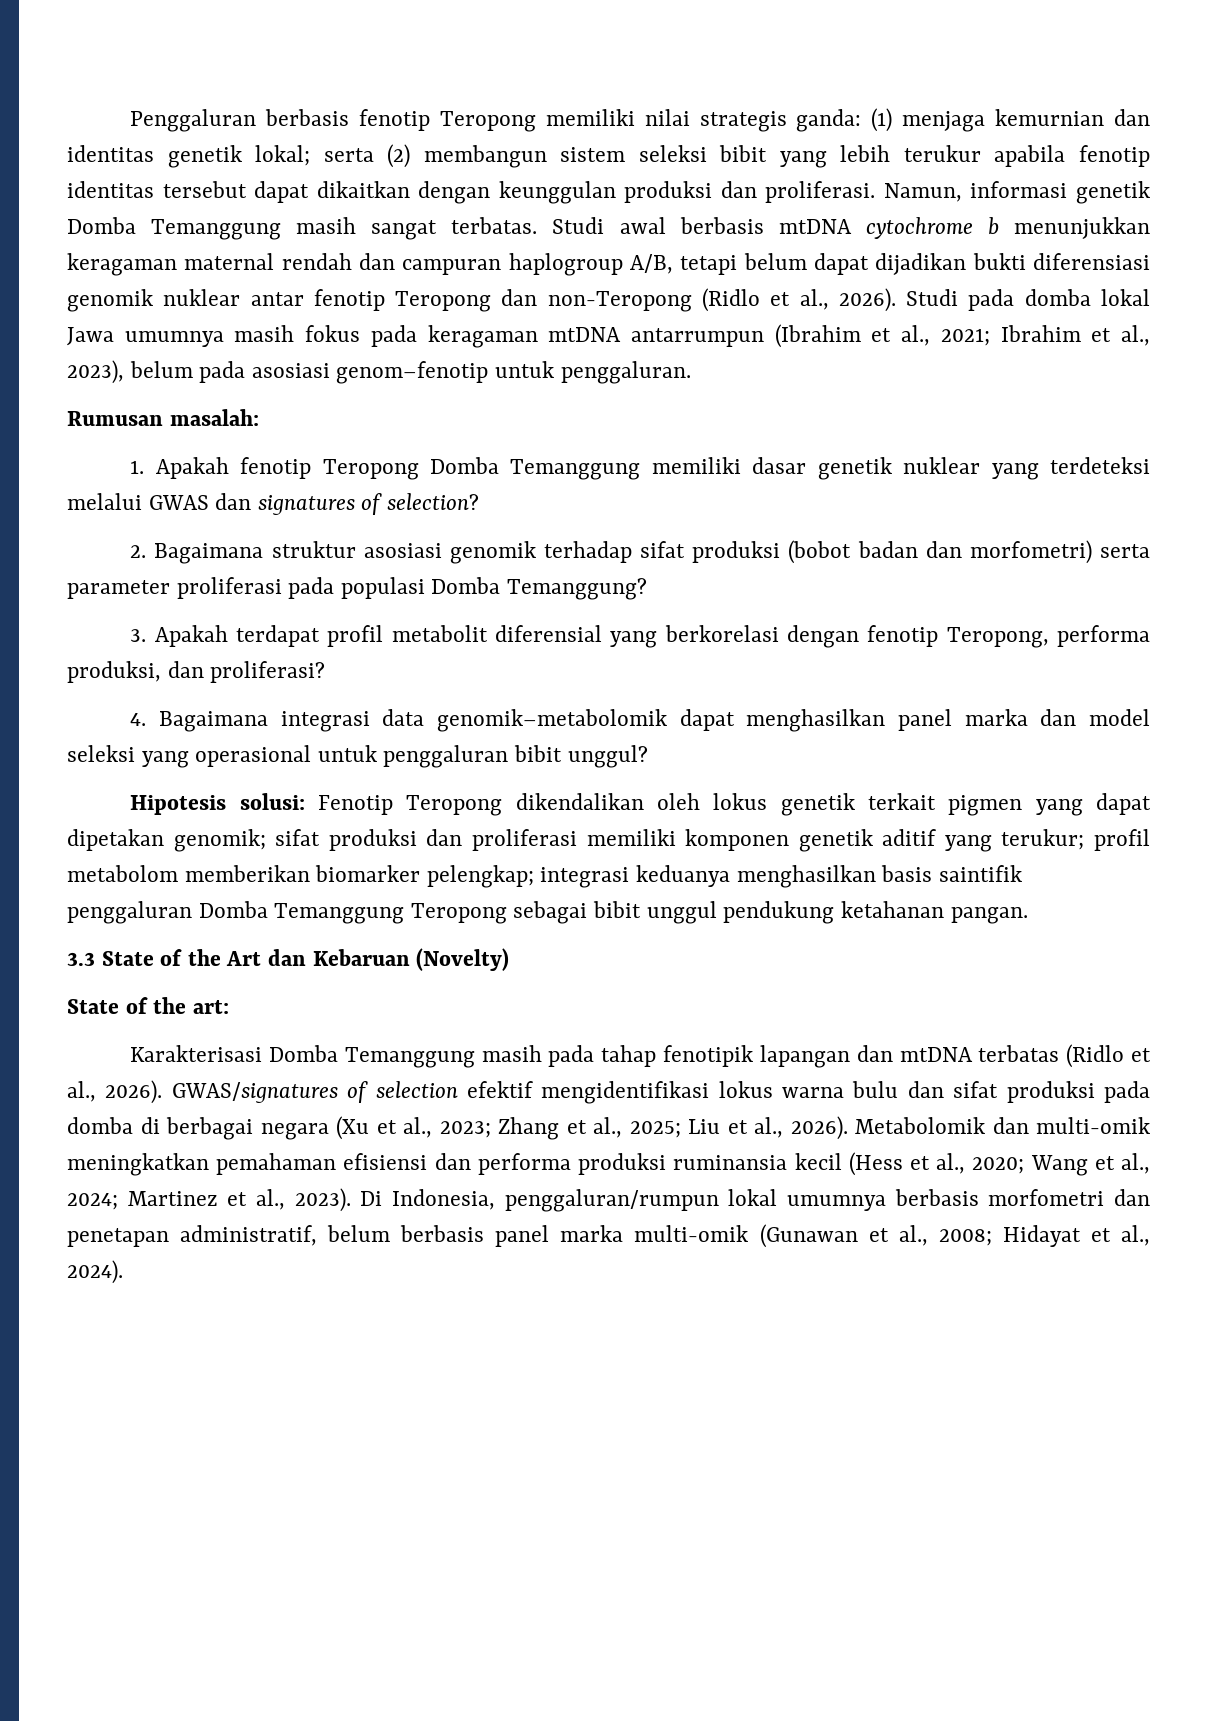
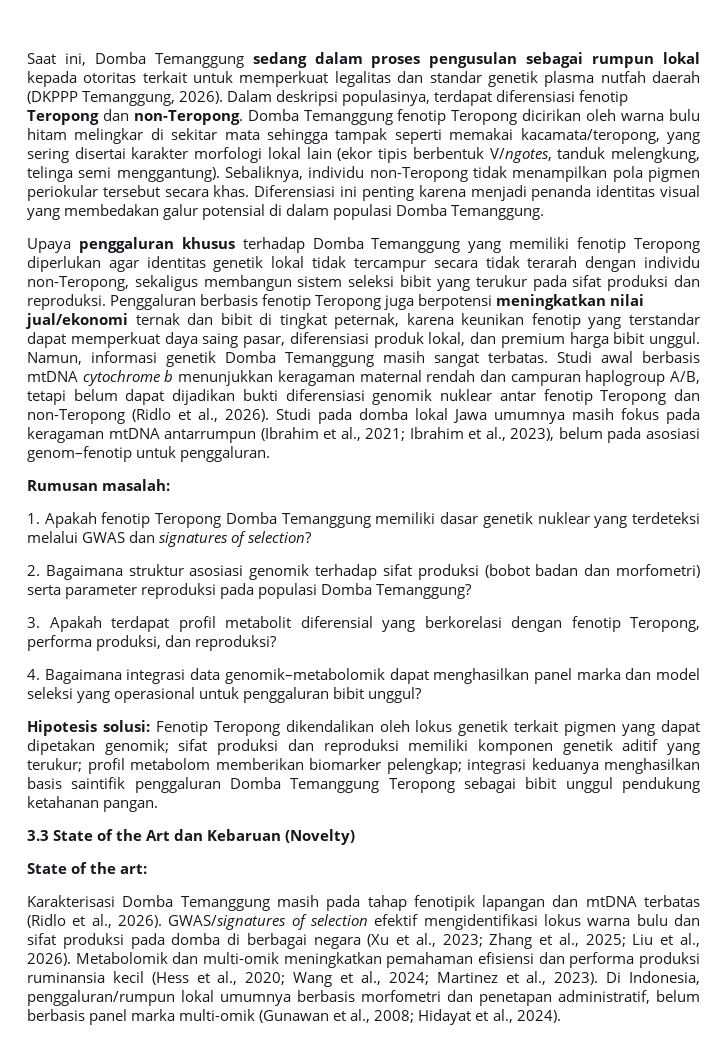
- Penggaluran berbasis fenotip Teropong memiliki nilai strategis ganda: (1) menjaga kemurnian dan identitas genetik lokal; serta (2) membangun sistem seleksi bibit yang lebih terukur apabila fenotip identitas tersebut dapat dikaitkan dengan keunggulan produksi dan proliferasi.
+ Saat ini, Domba Temanggung sedang dalam proses pengusulan sebagai rumpun lokal kepada otoritas terkait untuk memperkuat legalitas dan standar genetik plasma nutfah daerah (DKPPP Temanggung, 2026). Dalam deskripsi populasinya, terdapat diferensiasi fenotip Teropong dan non-Teropong. Domba Temanggung fenotip Teropong dicirikan oleh warna bulu hitam melingkar di sekitar mata sehingga tampak seperti memakai kacamata/teropong, yang sering disertai karakter morfologi lokal lain (ekor tipis berbentuk V/ngotes, tanduk melengkung, telinga semi menggantung). Sebaliknya, individu non-Teropong tidak menampilkan pola pigmen periokular tersebut secara khas. Diferensiasi ini penting karena menjadi penanda identitas visual yang membedakan galur potensial di dalam populasi Domba Temanggung.
+ Upaya penggaluran khusus terhadap Domba Temanggung yang memiliki fenotip Teropong diperlukan agar identitas genetik lokal tidak tercampur secara tidak terarah dengan individu non-Teropong, sekaligus membangun sistem seleksi bibit yang terukur pada sifat produksi dan reproduksi. Penggaluran berbasis fenotip Teropong juga berpotensi meningkatkan nilai jual/ekonomi ternak dan bibit di tingkat peternak, karena keunikan fenotip yang terstandar dapat memperkuat daya saing pasar, diferensiasi produk lokal, dan premium harga bibit unggul.
- 2. Bagaimana struktur asosiasi genomik terhadap sifat produksi (bobot badan dan morfometri) serta parameter proliferasi pada populasi Domba Temanggung?
+ 2. Bagaimana struktur asosiasi genomik terhadap sifat produksi (bobot badan dan morfometri) serta parameter reproduksi pada populasi Domba Temanggung?
- 3. Apakah terdapat profil metabolit diferensial yang berkorelasi dengan fenotip Teropong, performa produksi, dan proliferasi?
+ 3. Apakah terdapat profil metabolit diferensial yang berkorelasi dengan fenotip Teropong, performa produksi, dan reproduksi?
- Hipotesis solusi: Fenotip Teropong dikendalikan oleh lokus genetik terkait pigmen yang dapat dipetakan genomik; sifat produksi dan proliferasi memiliki komponen genetik aditif yang terukur; profil metabolom memberikan biomarker pelengkap; integrasi keduanya menghasilkan basis saintifik penggaluran Domba Temanggung Teropong sebagai bibit unggul pendukung ketahanan pangan.
+ Hipotesis solusi: Fenotip Teropong dikendalikan oleh lokus genetik terkait pigmen yang dapat dipetakan genomik; sifat produksi dan reproduksi memiliki komponen genetik aditif yang terukur; profil metabolom memberikan biomarker pelengkap; integrasi keduanya menghasilkan basis saintifik penggaluran Domba Temanggung Teropong sebagai bibit unggul pendukung ketahanan pangan.

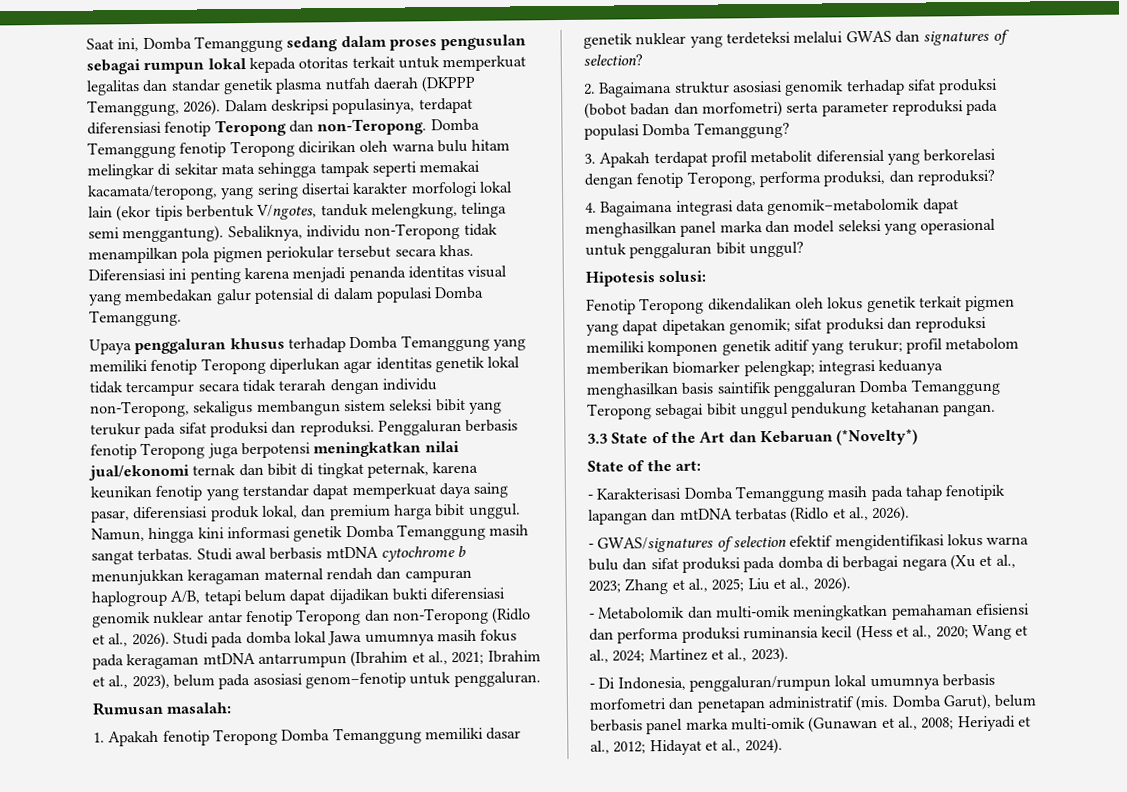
- Namun, informasi genetik Domba Temanggung masih sangat terbatas.
+ Namun, hingga kini informasi genetik Domba Temanggung masih sangat terbatas.
- Hipotesis solusi: Fenotip Teropong dikendalikan oleh lokus genetik terkait pigmen yang dapat dipetakan genomik; sifat produksi dan reproduksi memiliki komponen genetik aditif yang terukur; profil metabolom memberikan biomarker pelengkap; integrasi keduanya menghasilkan basis saintifik penggaluran Domba Temanggung Teropong sebagai bibit unggul pendukung ketahanan pangan.
+ Hipotesis solusi:
+ Fenotip Teropong dikendalikan oleh lokus genetik terkait pigmen yang dapat dipetakan genomik; sifat produksi dan reproduksi memiliki komponen genetik aditif yang terukur; profil metabolom memberikan biomarker pelengkap; integrasi keduanya menghasilkan basis saintifik penggaluran Domba Temanggung Teropong sebagai bibit unggul pendukung ketahanan pangan.
- 3.3 State of the Art dan Kebaruan (Novelty)
+ 3.3 State of the Art dan Kebaruan (*Novelty*)
- Karakterisasi Domba Temanggung masih pada tahap fenotipik lapangan dan mtDNA terbatas (Ridlo et al., 2026). GWAS/signatures of selection efektif mengidentifikasi lokus warna bulu dan sifat produksi pada domba di berbagai negara (Xu et al., 2023;
+ - Karakterisasi Domba Temanggung masih pada tahap fenotipik lapangan dan mtDNA terbatas (Ridlo et al., 2026).
+ - GWAS/signatures of selection efektif mengidentifikasi lokus warna bulu dan sifat produksi pada domba di berbagai negara (Xu et al., 2023;
- Liu et al., 2026). Metabolomik dan multi-omik meningkatkan pemahaman efisiensi dan performa produksi ruminansia kecil (Hess et al., 2020;
+ Liu et al., 2026).
+ - Metabolomik dan multi-omik meningkatkan pemahaman efisiensi dan performa produksi ruminansia kecil (Hess et al., 2020;
- Martinez et al., 2023). Di Indonesia, penggaluran/rumpun lokal umumnya berbasis morfometri dan penetapan administratif, belum berbasis panel marka multi-omik (Gunawan et al., 2008;
+ Martinez et al., 2023).
+ - Di Indonesia, penggaluran/rumpun lokal umumnya berbasis morfometri dan penetapan administratif (mis. Domba Garut), belum berbasis panel marka multi-omik (Gunawan et al., 2008;
+ Heriyadi et al., 2012;

